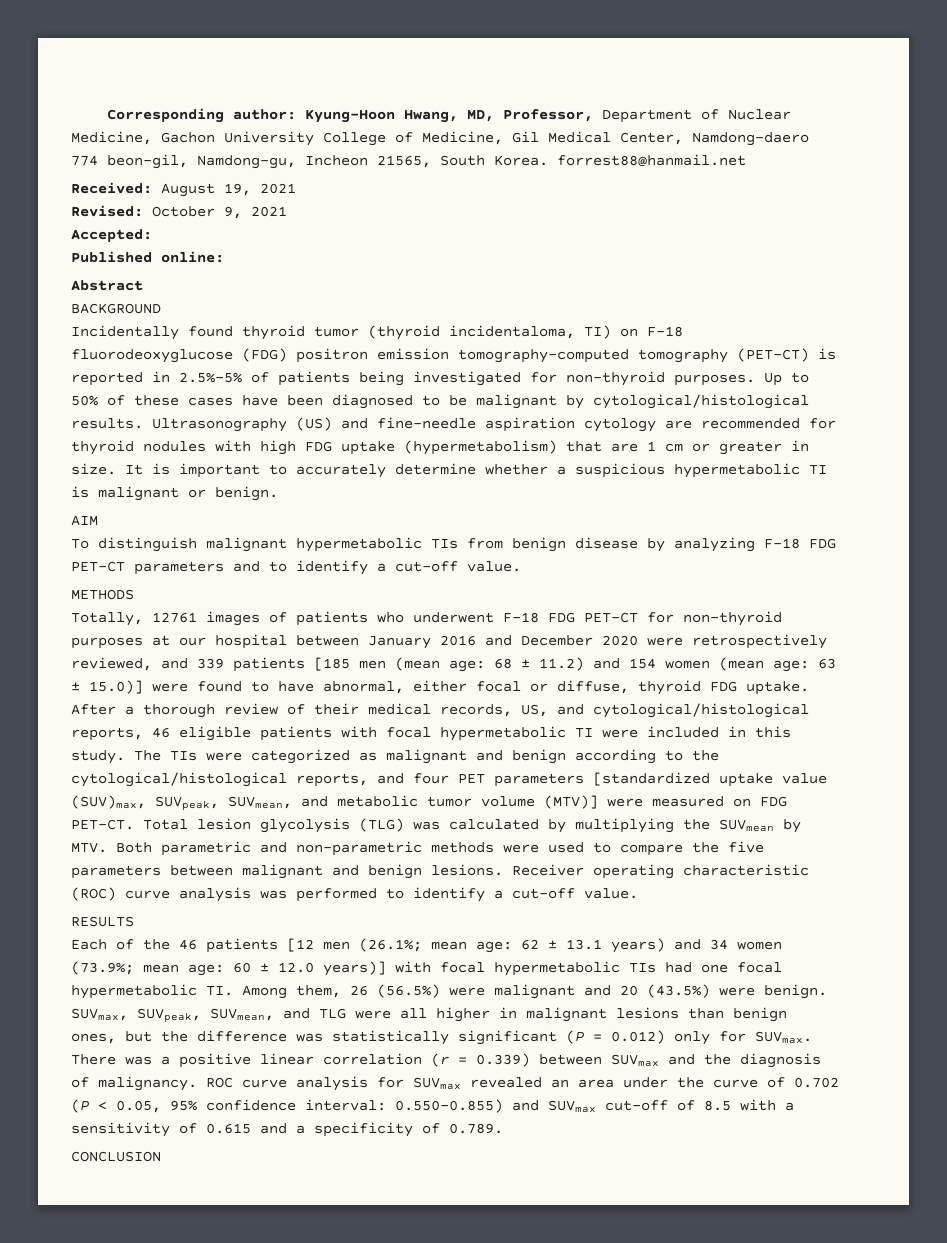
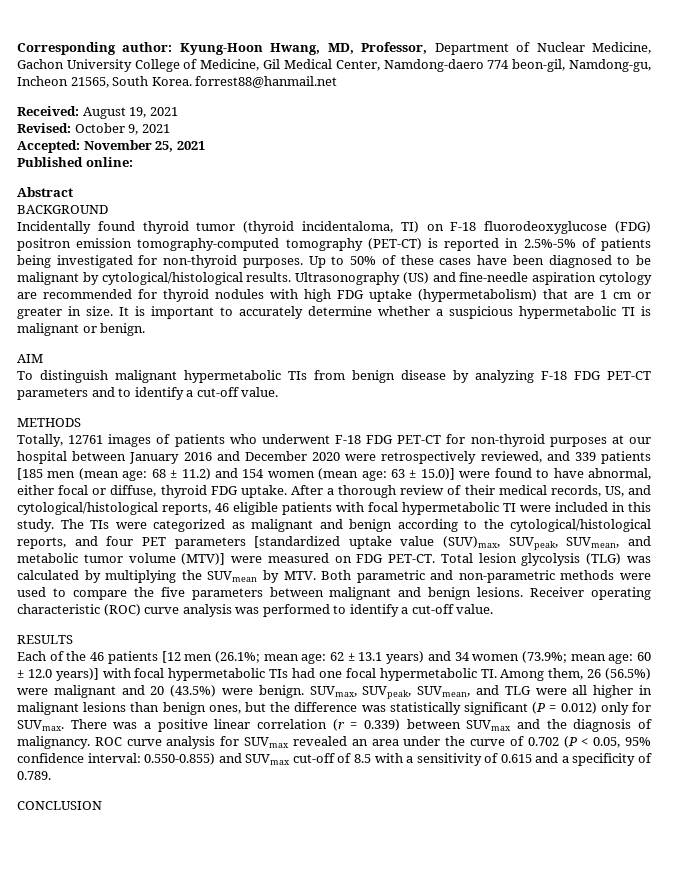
- Accepted:
+ Accepted: November 25, 2021

